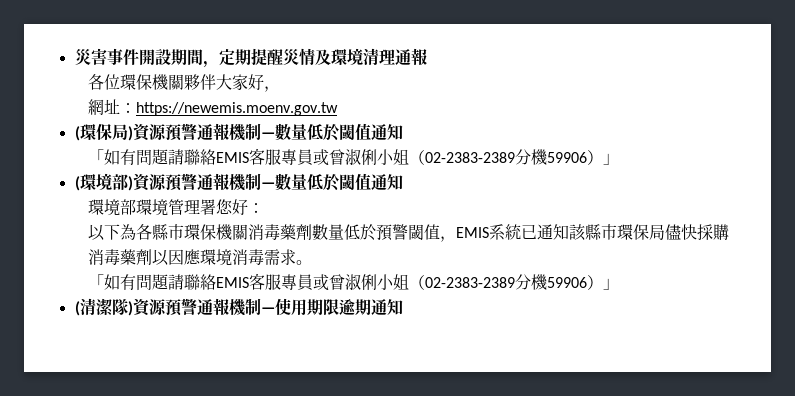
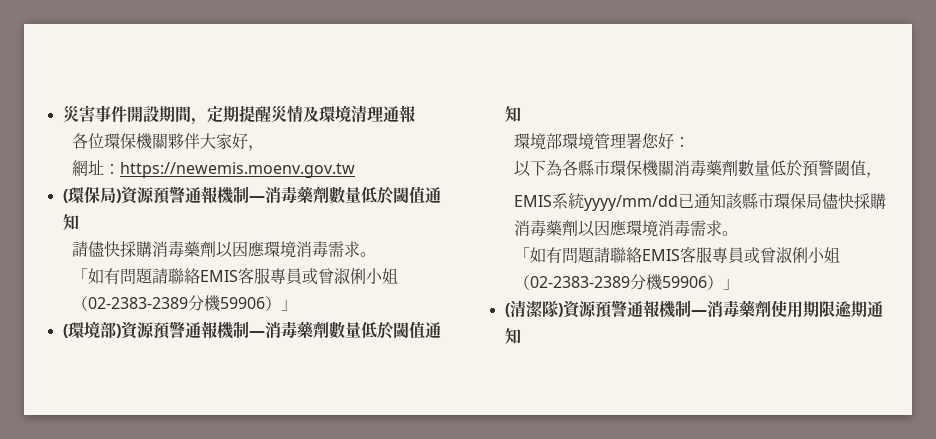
- (環保局)資源預警通報機制—數量低於閾值通知
+ (環保局)資源預警通報機制—消毒藥劑數量低於閾值通知
+ 請儘快採購消毒藥劑以因應環境消毒需求。
- (環境部)資源預警通報機制—數量低於閾值通知
+ (環境部)資源預警通報機制—消毒藥劑數量低於閾值通知
- 以下為各縣市環保機關消毒藥劑數量低於預警閾值，EMIS系統已通知該縣市環保局儘快採購消毒藥劑以因應環境消毒需求。
+ 以下為各縣市環保機關消毒藥劑數量低於預警閾值，
+ EMIS系統yyyy/mm/dd已通知該縣市環保局儘快採購消毒藥劑以因應環境消毒需求。
- (清潔隊)資源預警通報機制—使用期限逾期通知
+ (清潔隊)資源預警通報機制—消毒藥劑使用期限逾期通知

